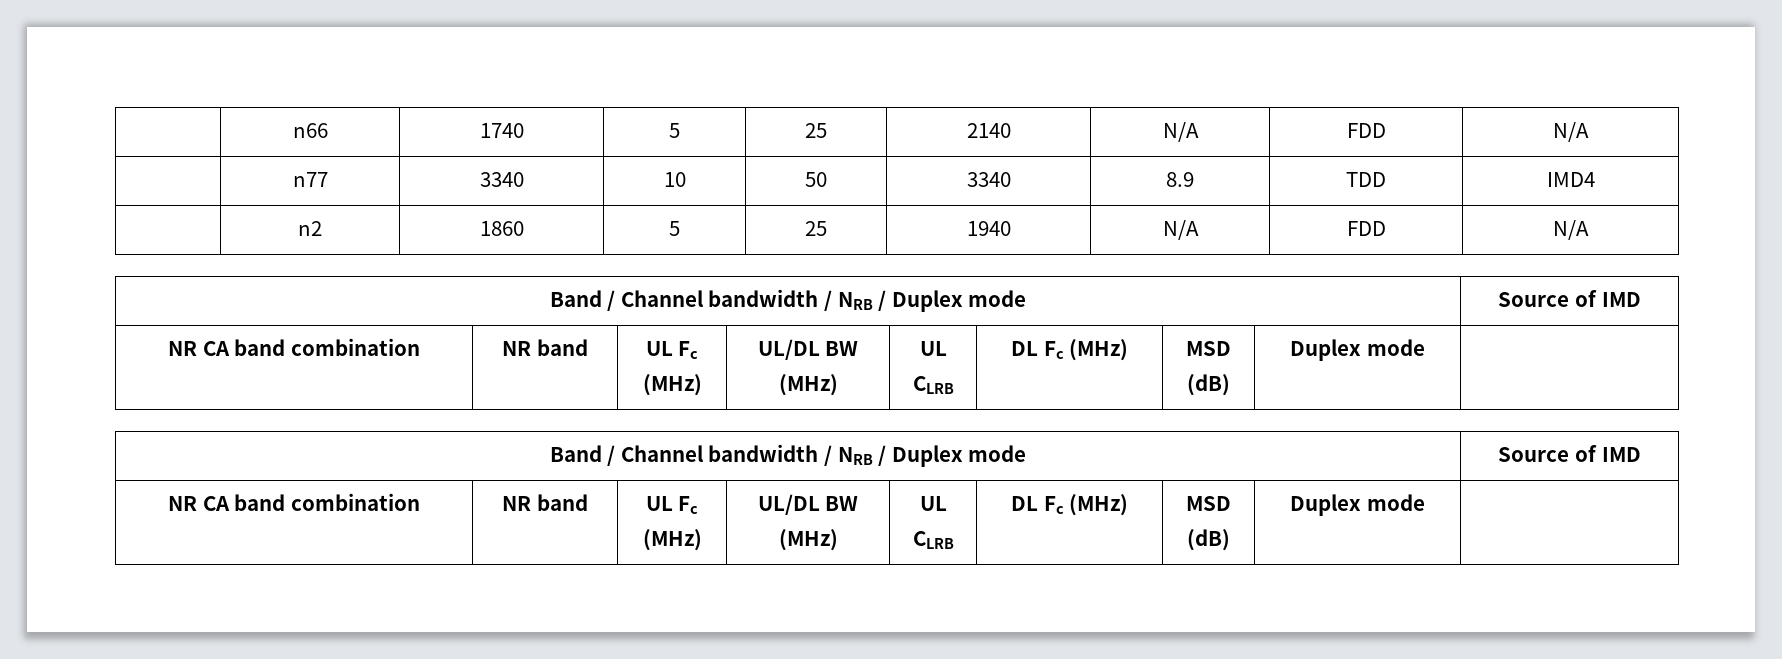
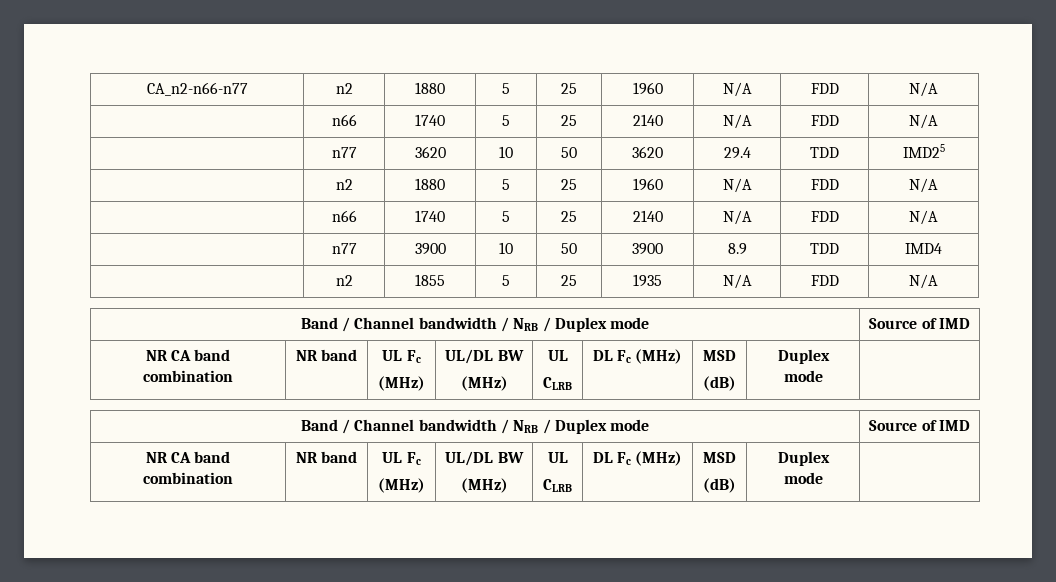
+ CA_n2-n66-n77 | n2 | 1880 | 5 | 25 | 1960 | N/A | FDD | N/A
  | n66 | 1740 | 5 | 25 | 2140 | N/A | FDD | N/A
- | n77 | 3340 | 10 | 50 | 3340 | 8.9 | TDD | IMD4
+ | n77 | 3620 | 10 | 50 | 3620 | 29.4 | TDD | IMD25
+ | n2 | 1880 | 5 | 25 | 1960 | N/A | FDD | N/A
+ | n66 | 1740 | 5 | 25 | 2140 | N/A | FDD | N/A
+ | n77 | 3900 | 10 | 50 | 3900 | 8.9 | TDD | IMD4
- | n2 | 1860 | 5 | 25 | 1940 | N/A | FDD | N/A
+ | n2 | 1855 | 5 | 25 | 1935 | N/A | FDD | N/A

